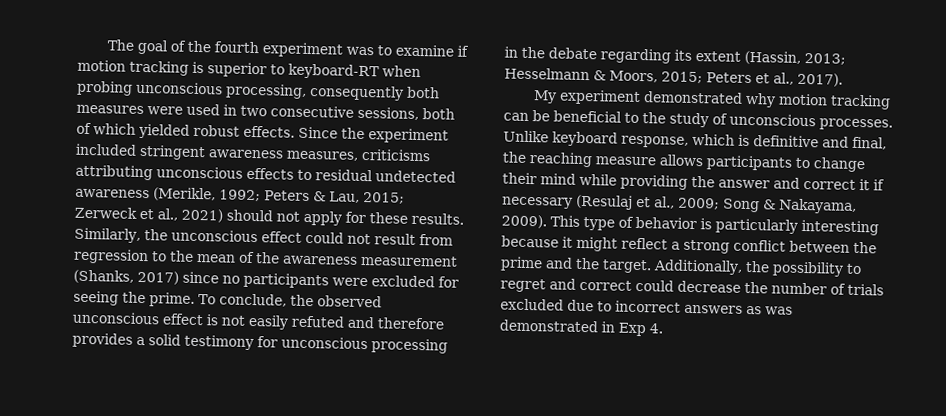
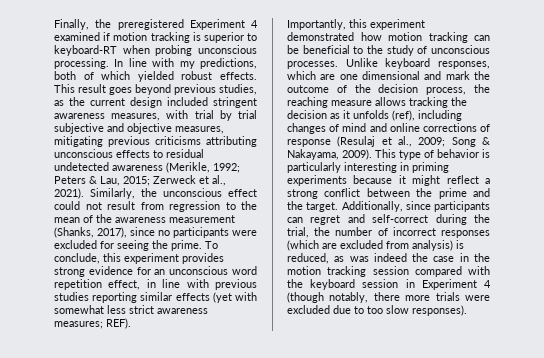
- The goal of the fourth experiment was to examine if motion tracking is superior to keyboard-RT when probing unconscious processing, consequently both measures were used in two consecutive sessions, both of which yielded robust effects.
+ Finally, the preregistered Experiment 4 examined if motion tracking is superior to keyboard-RT when probing unconscious processing. In line with my predictions, both of which yielded robust effects.
- Since the experiment included stringent awareness measures, criticisms attributing unconscious effects to residual undetected awareness (Merikle, 1992; Peters & Lau, 2015; Zerweck et al., 2021) should not apply for these results.
+ This result goes beyond previous studies, as the current design included stringent awareness measures, with trial by trial subjective and objective measures, mitigating previous criticisms attributing unconscious effects to residual undetected awareness (Merikle, 1992; Peters & Lau, 2015; Zerweck et al., 2021).
- Similarly, the unconscious effect could not result from regression to the mean of the awareness measurement (Shanks, 2017) since no participants were excluded for seeing the prime.
+ Similarly, the unconscious effect could not result from regression to the mean of the awareness measurement (Shanks, 2017), since no participants were excluded for seeing the prime.
- To conclude, the observed unconscious effect is not easily refuted and therefore provides a solid testimony for unconscious processing in the debate regarding its extent (Hassin, 2013; Hesselmann & Moors, 2015; Peters et al., 2017).
- My experiment demonstrated why motion tracking can be beneficial to the study of unconscious processes.
+ To conclude, this experiment provides strong evidence for an unconscious word repetition effect, in line with previous studies reporting similar effects (yet with somewhat less strict awareness measures; REF).
+ Importantly, this experiment demonstrated how motion tracking can be beneficial to the study of unconscious processes.
- Unlike keyboard response, which is definitive and final, the reaching measure allows participants to change their mind while providing the answer and correct it if necessary (Resulaj et al., 2009; Song & Nakayama, 2009).
+ Unlike keyboard responses, which are one dimensional and mark the outcome of the decision process, the reaching measure allows tracking the decision as it unfolds (ref), including changes of mind and online corrections of response (Resulaj et al., 2009; Song & Nakayama, 2009).
- This type of behavior is particularly interesting because it might reflect a strong conflict between the prime and the target.
+ This type of behavior is particularly interesting in priming experiments because it might reflect a strong conflict between the prime and the target.
- Additionally, the possibility to regret and correct could decrease the number of trials excluded due to incorrect answers as was demonstrated in Exp 4.
+ Additionally, since participants can regret and self-correct during the trial, the number of incorrect responses (which are excluded from analysis) is reduced, as was indeed the case in the motion tracking session compared with the keyboard session in Experiment 4 (though notably, there more trials were excluded due to too slow responses).

